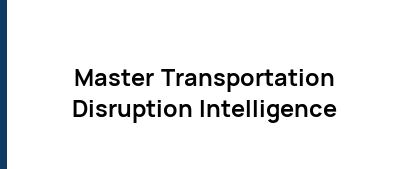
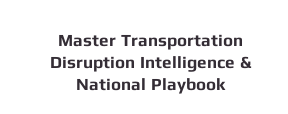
- Master Transportation Disruption Intelligence
+ Master Transportation Disruption Intelligence & National Playbook

